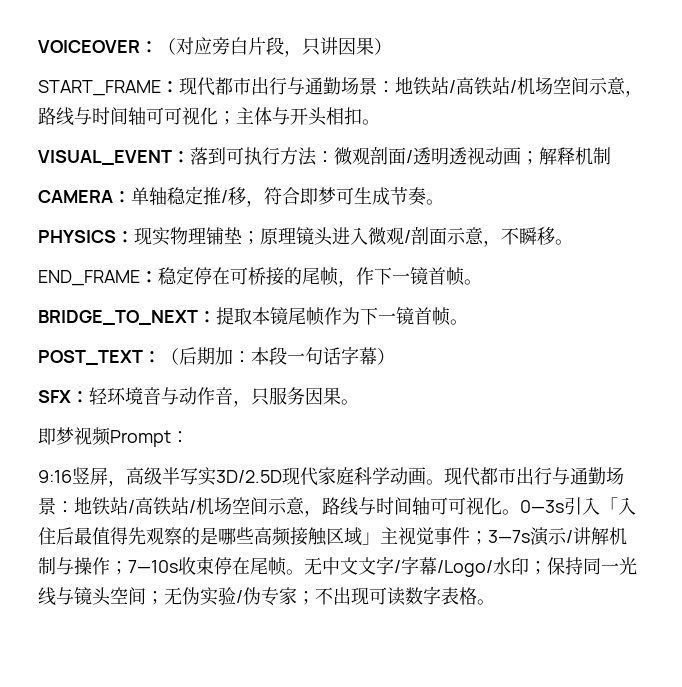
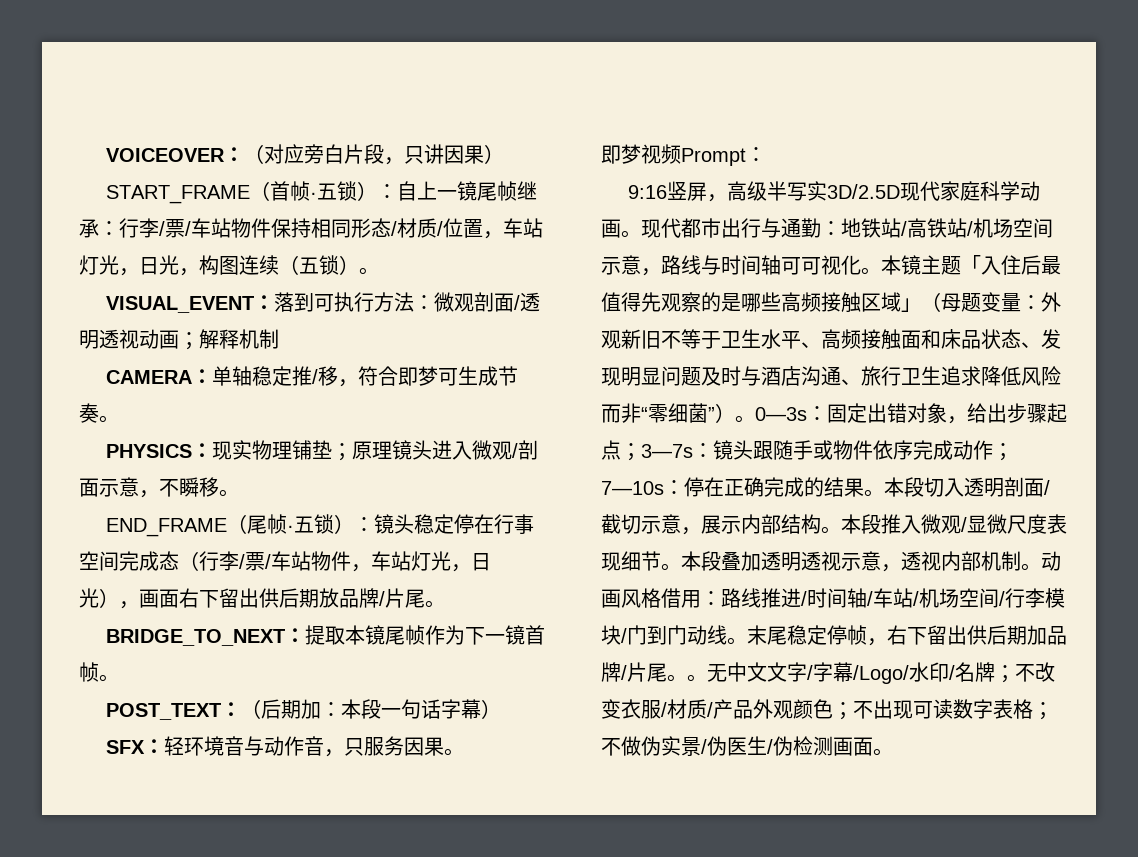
- START_FRAME：现代都市出行与通勤场景：地铁站/高铁站/机场空间示意，路线与时间轴可可视化；主体与开头相扣。
+ START_FRAME（首帧·五锁）：自上一镜尾帧继承：行李/票/车站物件保持相同形态/材质/位置，车站灯光，日光，构图连续（五锁）。
- END_FRAME：稳定停在可桥接的尾帧，作下一镜首帧。
+ END_FRAME（尾帧·五锁）：镜头稳定停在行事空间完成态（行李/票/车站物件，车站灯光，日光），画面右下留出供后期放品牌/片尾。
- 现代都市出行与通勤场景：地铁站/高铁站/机场空间示意，路线与时间轴可可视化。
+ 现代都市出行与通勤：地铁站/高铁站/机场空间示意，路线与时间轴可可视化。
- 0—3s引入「入住后最值得先观察的是哪些高频接触区域」主视觉事件；3—7s演示/讲解机制与操作；7—10s收束停在尾帧。
+ 本镜主题「入住后最值得先观察的是哪些高频接触区域」（母题变量：外观新旧不等于卫生水平、高频接触面和床品状态、发现明显问题及时与酒店沟通、旅行卫生追求降低风险而非“零细菌”）。0—3s：固定出错对象，给出步骤起点；3—7s：镜头跟随手或物件依序完成动作；7—10s：停在正确完成的结果。本段切入透明剖面/截切示意，展示内部结构。本段推入微观/显微尺度表现细节。本段叠加透明透视示意，透视内部机制。动画风格借用：路线推进/时间轴/车站/机场空间/行李模块/门到门动线。末尾稳定停帧，右下留出供后期加品牌/片尾。。
- 无中文文字/字幕/Logo/水印；保持同一光线与镜头空间；无伪实验/伪专家；不出现可读数字表格。
+ 无中文文字/字幕/Logo/水印/名牌；不改变衣服/材质/产品外观颜色；不出现可读数字表格；不做伪实景/伪医生/伪检测画面。

